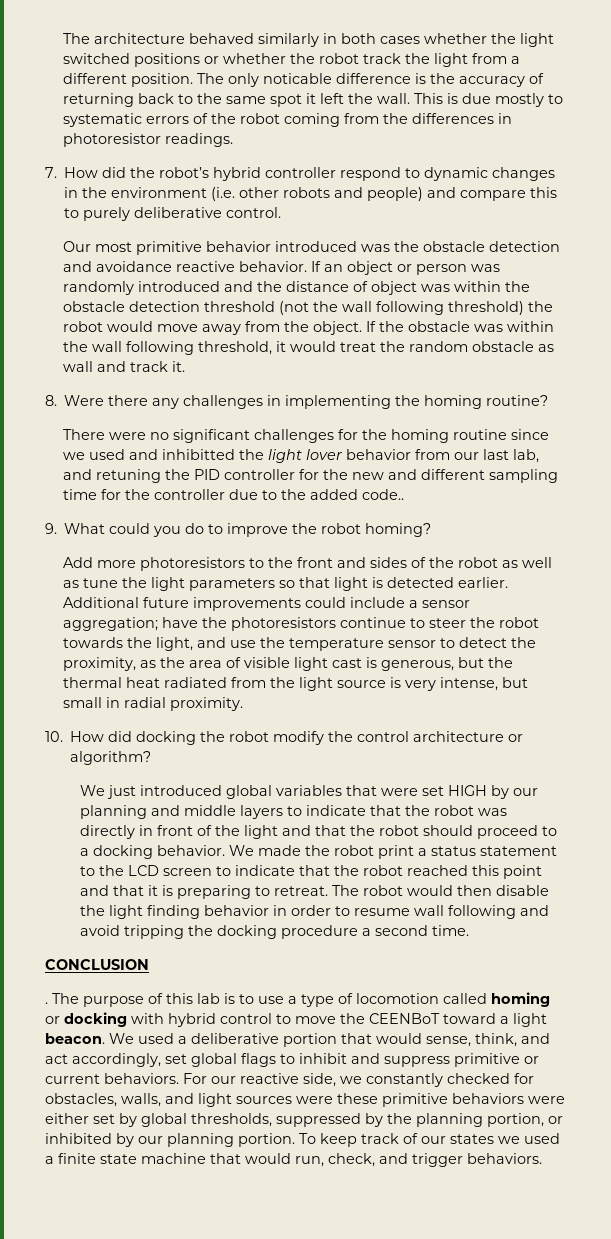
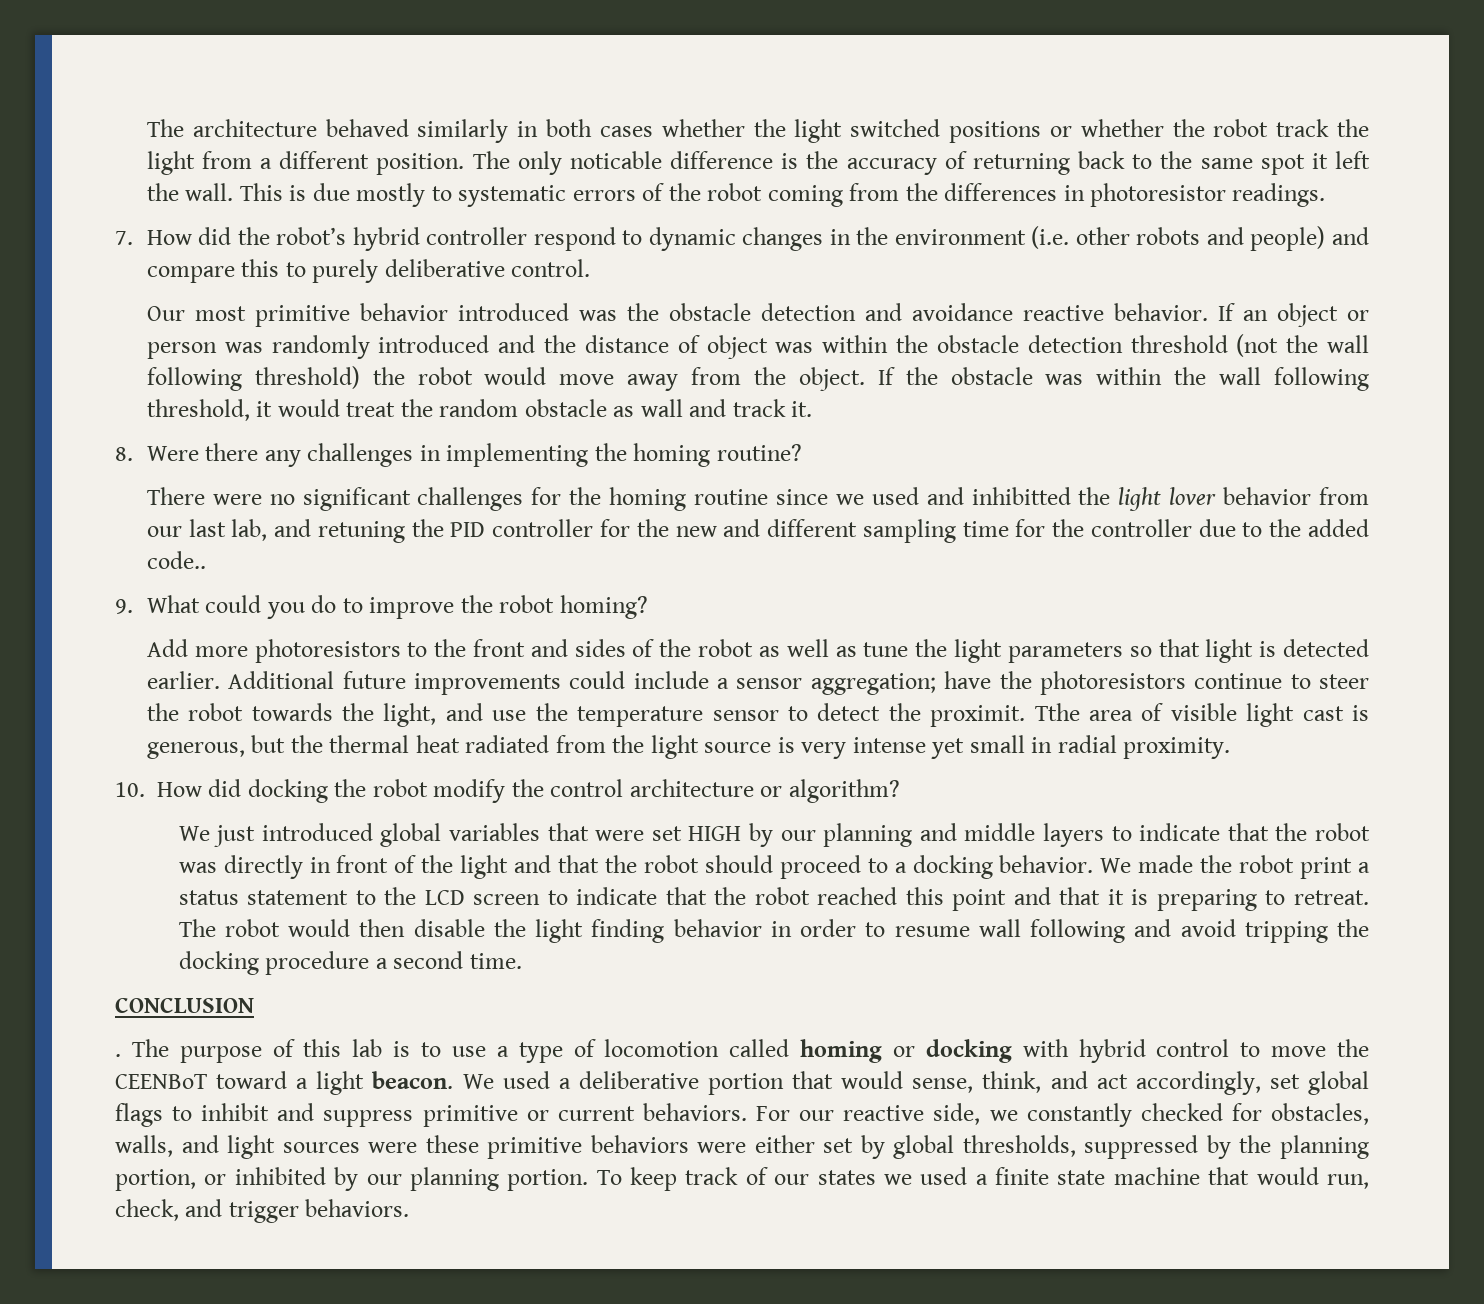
- Additional future improvements could include a sensor aggregation; have the photoresistors continue to steer the robot towards the light, and use the temperature sensor to detect the proximity, as the area of visible light cast is generous, but the thermal heat radiated from the light source is very intense, but small in radial proximity.
+ Additional future improvements could include a sensor aggregation; have the photoresistors continue to steer the robot towards the light, and use the temperature sensor to detect the proximit. Tthe area of visible light cast is generous, but the thermal heat radiated from the light source is very intense yet small in radial proximity.

